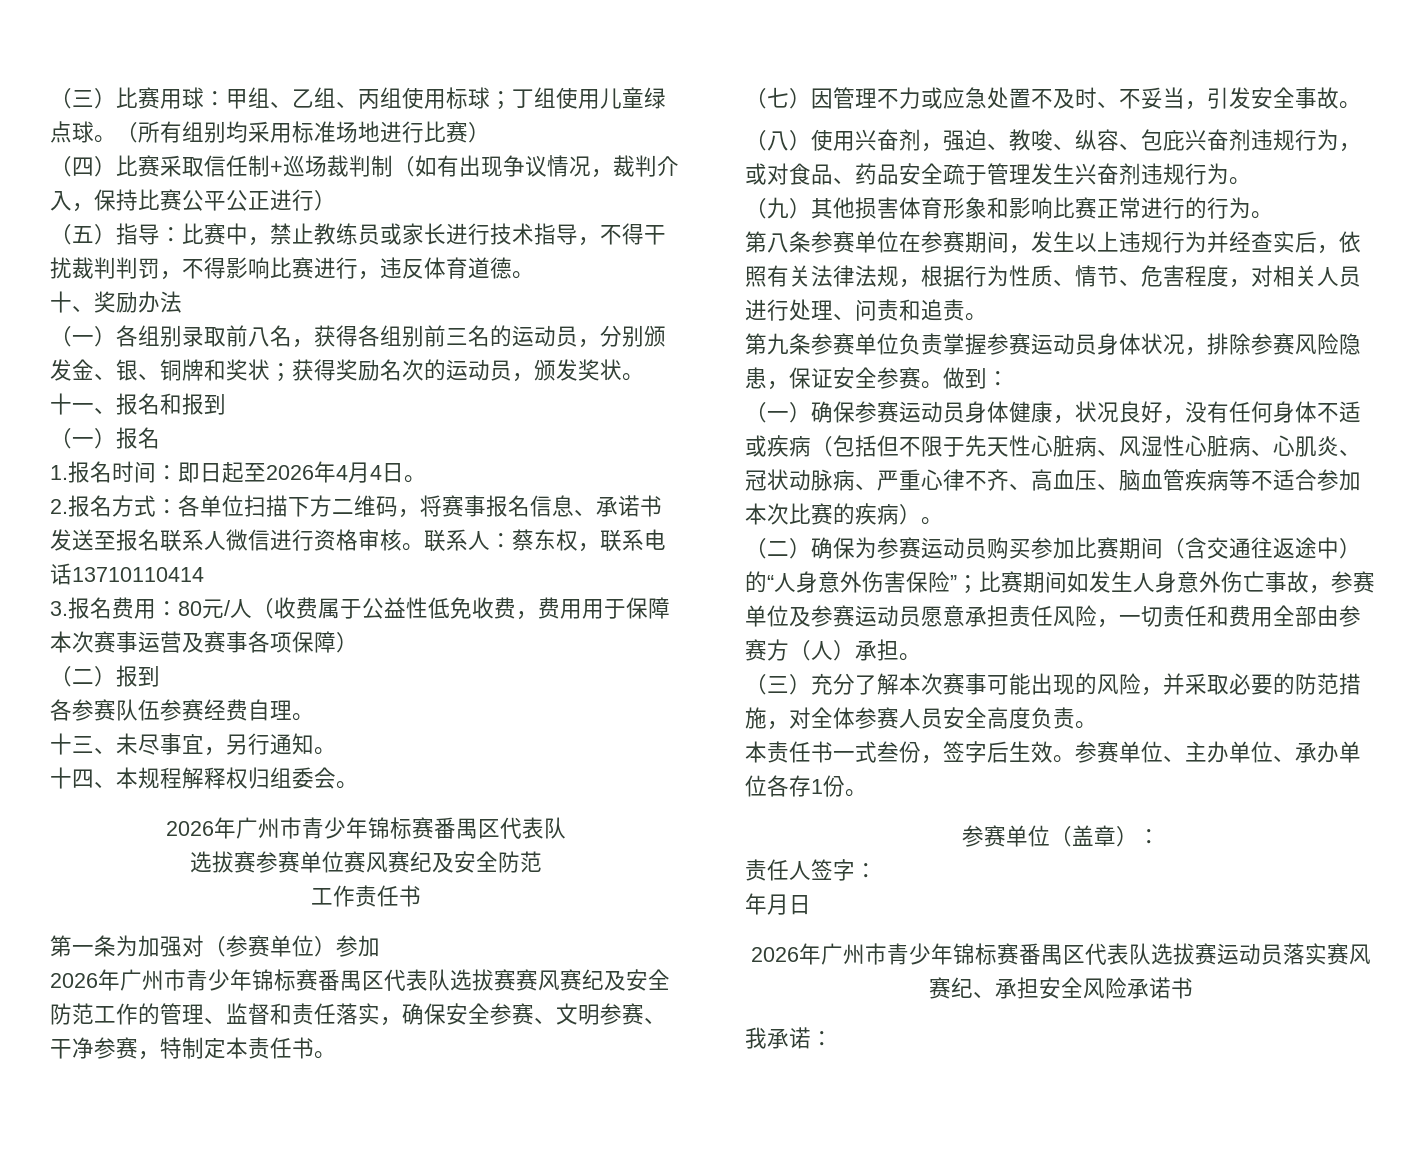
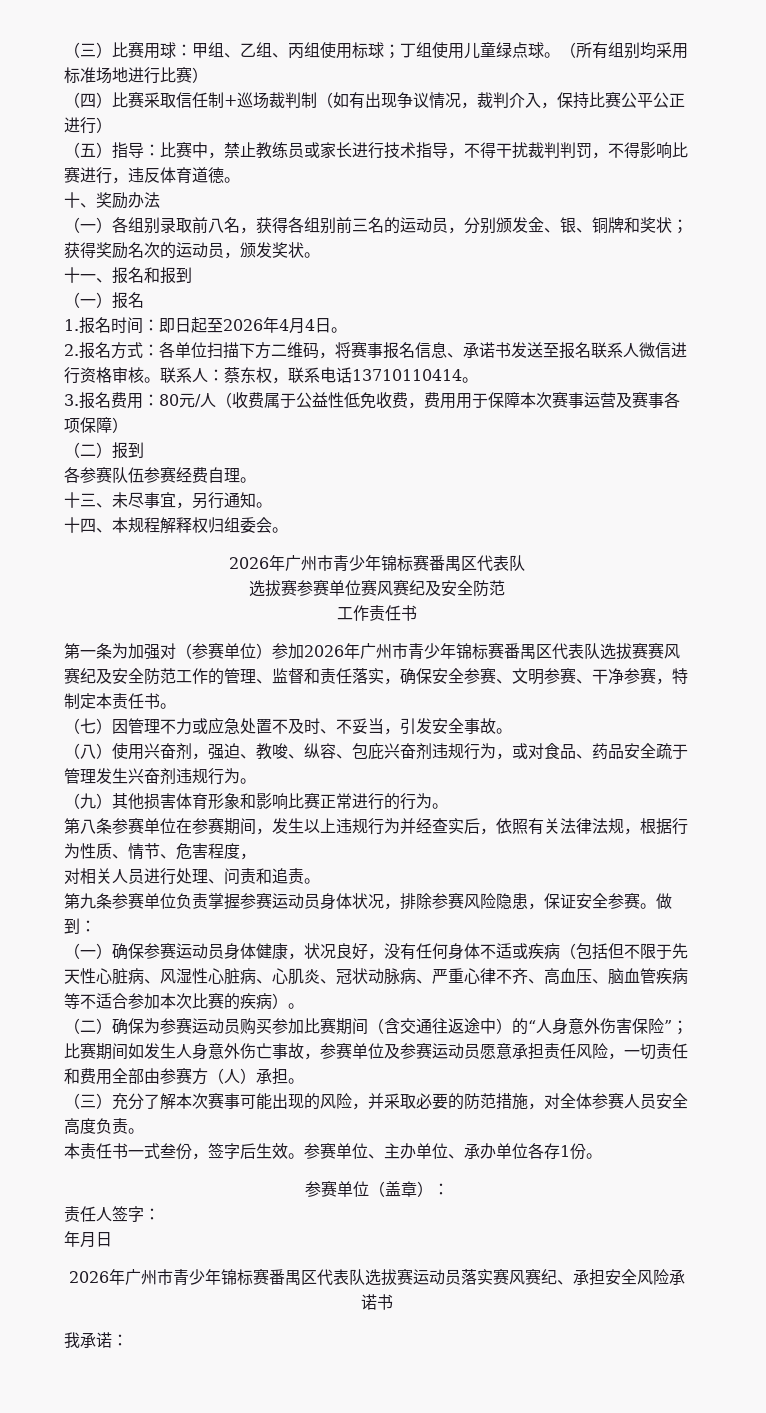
- 联系人：蔡东权，联系电话13710110414
+ 联系人：蔡东权，联系电话13710110414。
- 第一条为加强对（参赛单位）参加
- 2026年广州市青少年锦标赛番禺区代表队选拔赛赛风赛纪及安全防范工作的管理、监督和责任落实，确保安全参赛、文明参赛、干净参赛，特制定本责任书。
+ 第一条为加强对（参赛单位）参加2026年广州市青少年锦标赛番禺区代表队选拔赛赛风赛纪及安全防范工作的管理、监督和责任落实，确保安全参赛、文明参赛、干净参赛，特制定本责任书。
- 第八条参赛单位在参赛期间，发生以上违规行为并经查实后，依照有关法律法规，根据行为性质、情节、危害程度，对相关人员进行处理、问责和追责。
+ 第八条参赛单位在参赛期间，发生以上违规行为并经查实后，依照有关法律法规，根据行为性质、情节、危害程度，
+ 对相关人员进行处理、问责和追责。

